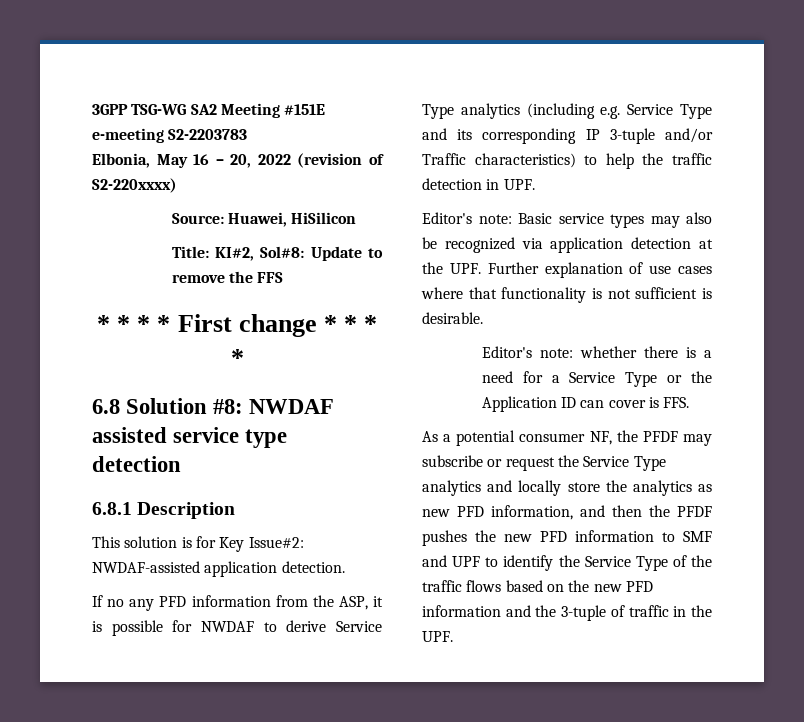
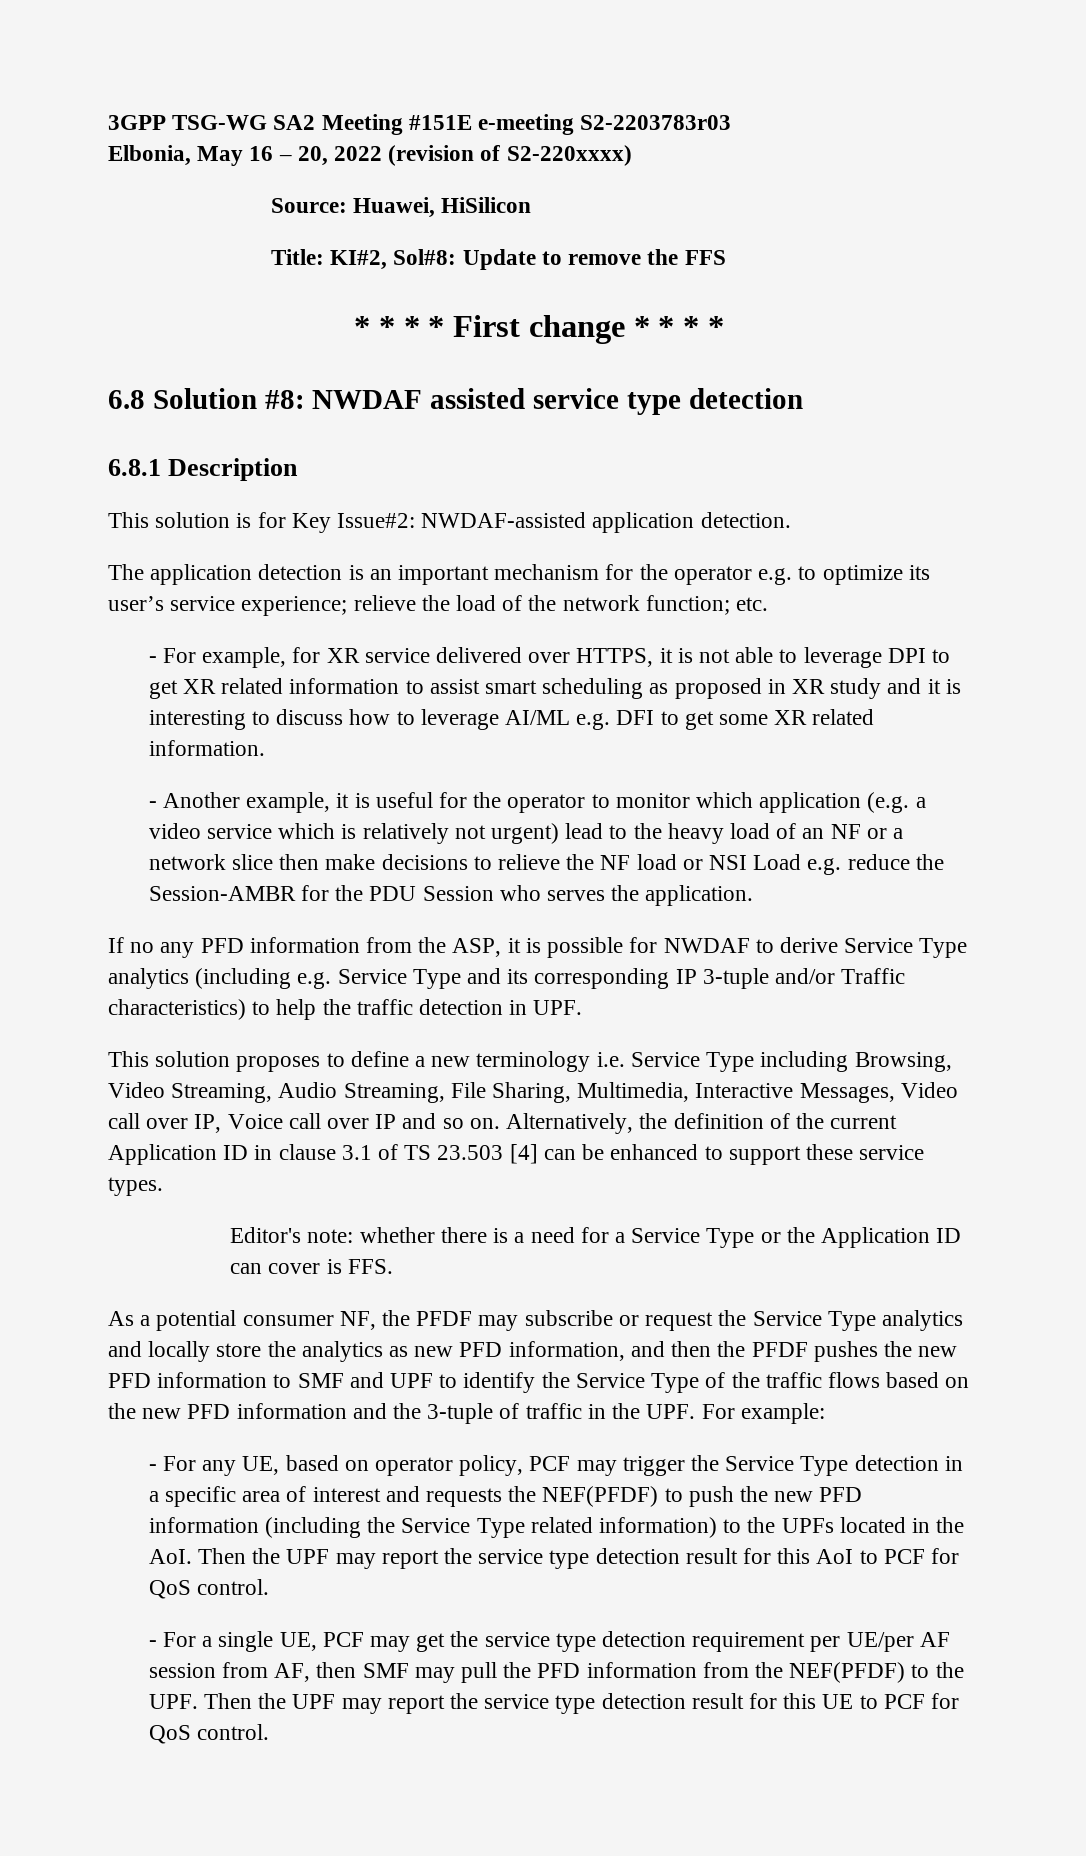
- 3GPP TSG-WG SA2 Meeting #151E e-meeting S2-2203783
+ 3GPP TSG-WG SA2 Meeting #151E e-meeting S2-2203783r03
+ The application detection is an important mechanism for the operator e.g. to optimize its user’s service experience; relieve the load of the network function; etc.
+ - For example, for XR service delivered over HTTPS, it is not able to leverage DPI to get XR related information to assist smart scheduling as proposed in XR study and it is interesting to discuss how to leverage AI/ML e.g. DFI to get some XR related information.
+ - Another example, it is useful for the operator to monitor which application (e.g. a video service which is relatively not urgent) lead to the heavy load of an NF or a network slice then make decisions to relieve the NF load or NSI Load e.g. reduce the Session-AMBR for the PDU Session who serves the application.
- Editor's note: Basic service types may also be recognized via application detection at the UPF. Further explanation of use cases where that functionality is not sufficient is desirable.
+ This solution proposes to define a new terminology i.e. Service Type including Browsing, Video Streaming, Audio Streaming, File Sharing, Multimedia, Interactive Messages, Video call over IP, Voice call over IP and so on. Alternatively, the definition of the current Application ID in clause 3.1 of TS 23.503 [4] can be enhanced to support these service types.
- As a potential consumer NF, the PFDF may subscribe or request the Service Type analytics and locally store the analytics as new PFD information, and then the PFDF pushes the new PFD information to SMF and UPF to identify the Service Type of the traffic flows based on the new PFD information and the 3-tuple of traffic in the UPF.
+ As a potential consumer NF, the PFDF may subscribe or request the Service Type analytics and locally store the analytics as new PFD information, and then the PFDF pushes the new PFD information to SMF and UPF to identify the Service Type of the traffic flows based on the new PFD information and the 3-tuple of traffic in the UPF. For example:
+ - For any UE, based on operator policy, PCF may trigger the Service Type detection in a specific area of interest and requests the NEF(PFDF) to push the new PFD information (including the Service Type related information) to the UPFs located in the AoI. Then the UPF may report the service type detection result for this AoI to PCF for QoS control.
+ - For a single UE, PCF may get the service type detection requirement per UE/per AF session from AF, then SMF may pull the PFD information from the NEF(PFDF) to the UPF. Then the UPF may report the service type detection result for this UE to PCF for QoS control.

